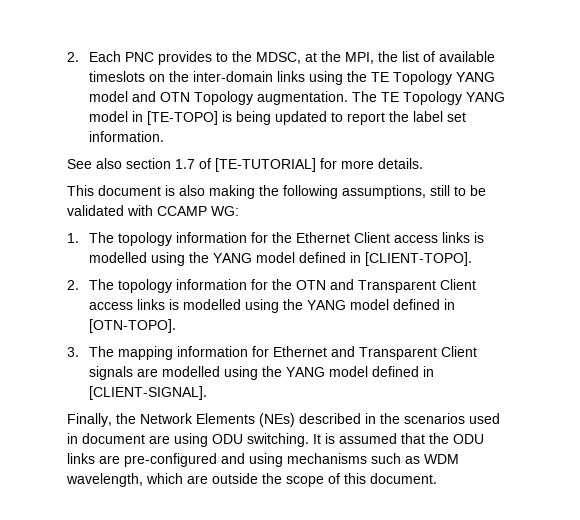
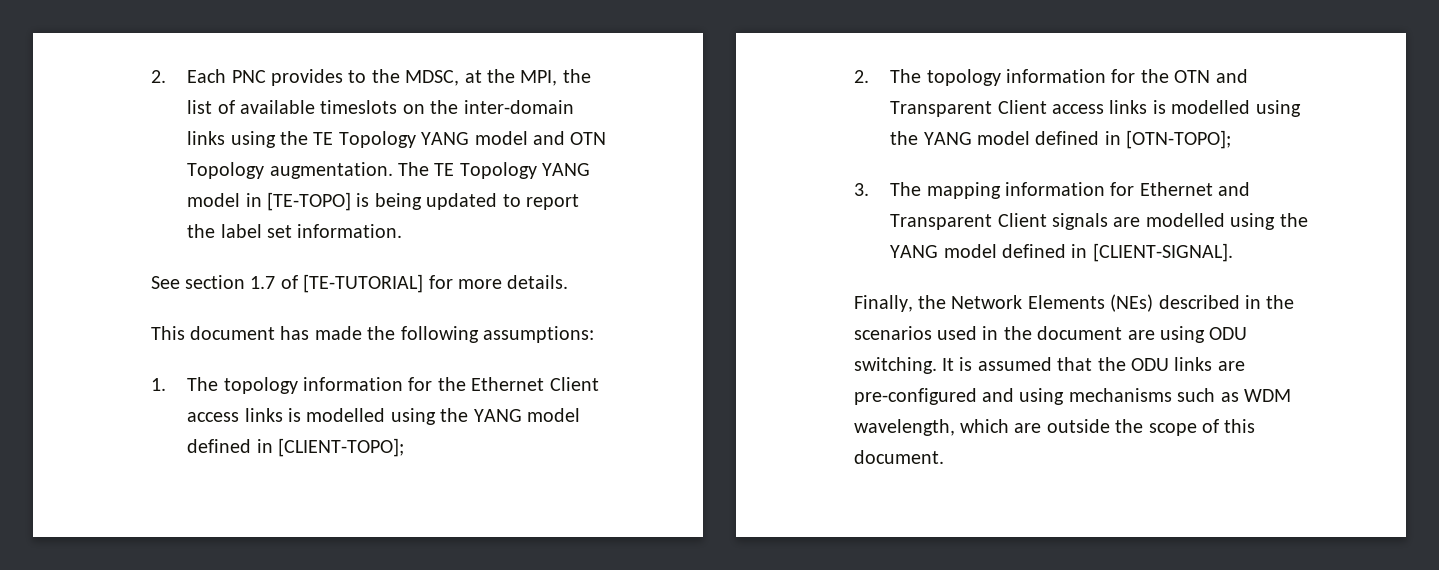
- See also section 1.7 of [TE-TUTORIAL] for more details.
+ See section 1.7 of [TE-TUTORIAL] for more details.
- This document is also making the following assumptions, still to be validated with CCAMP WG:
+ This document has made the following assumptions:
- 1. The topology information for the Ethernet Client access links is modelled using the YANG model defined in [CLIENT-TOPO].
+ 1. The topology information for the Ethernet Client access links is modelled using the YANG model defined in [CLIENT-TOPO];
- 2. The topology information for the OTN and Transparent Client access links is modelled using the YANG model defined in [OTN-TOPO].
+ 2. The topology information for the OTN and Transparent Client access links is modelled using the YANG model defined in [OTN-TOPO];
- Finally, the Network Elements (NEs) described in the scenarios used in document are using ODU switching.
+ Finally, the Network Elements (NEs) described in the scenarios used in the document are using ODU switching.

